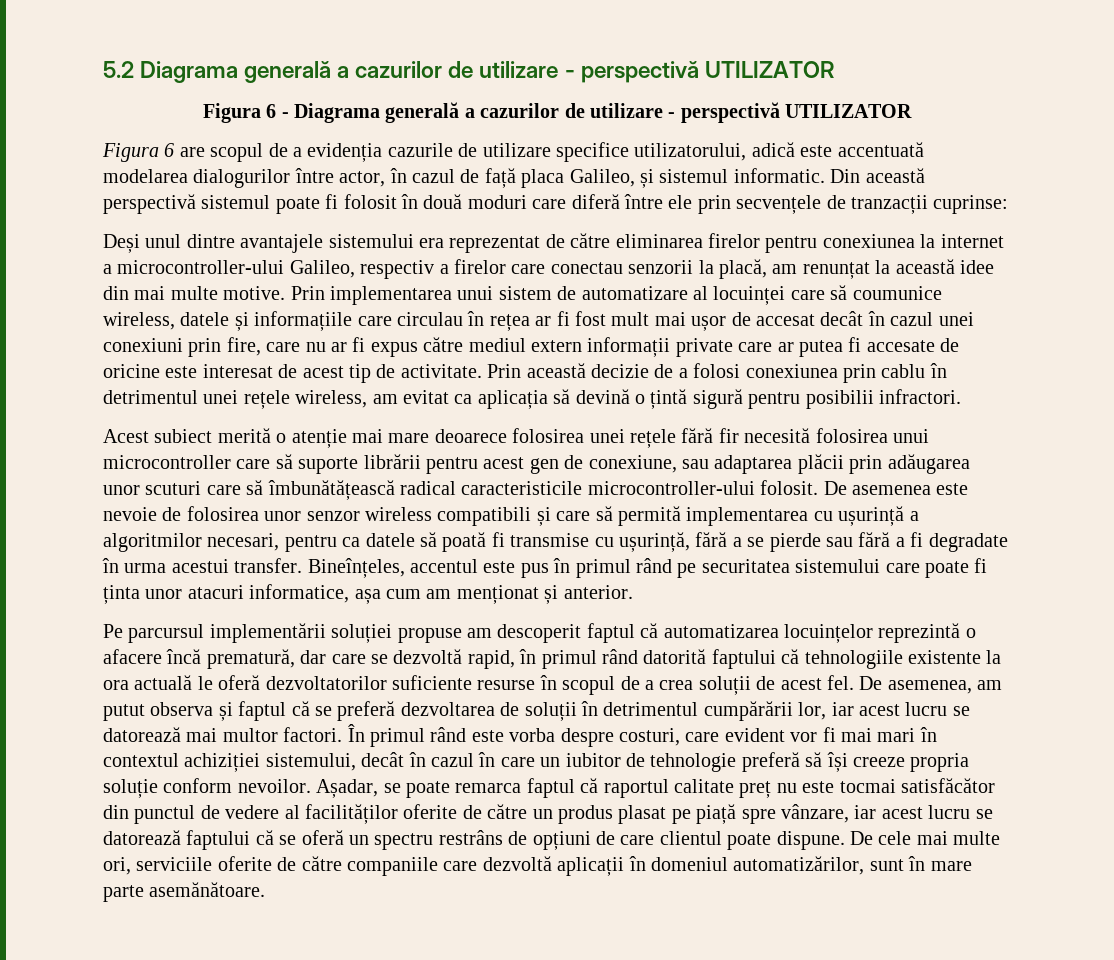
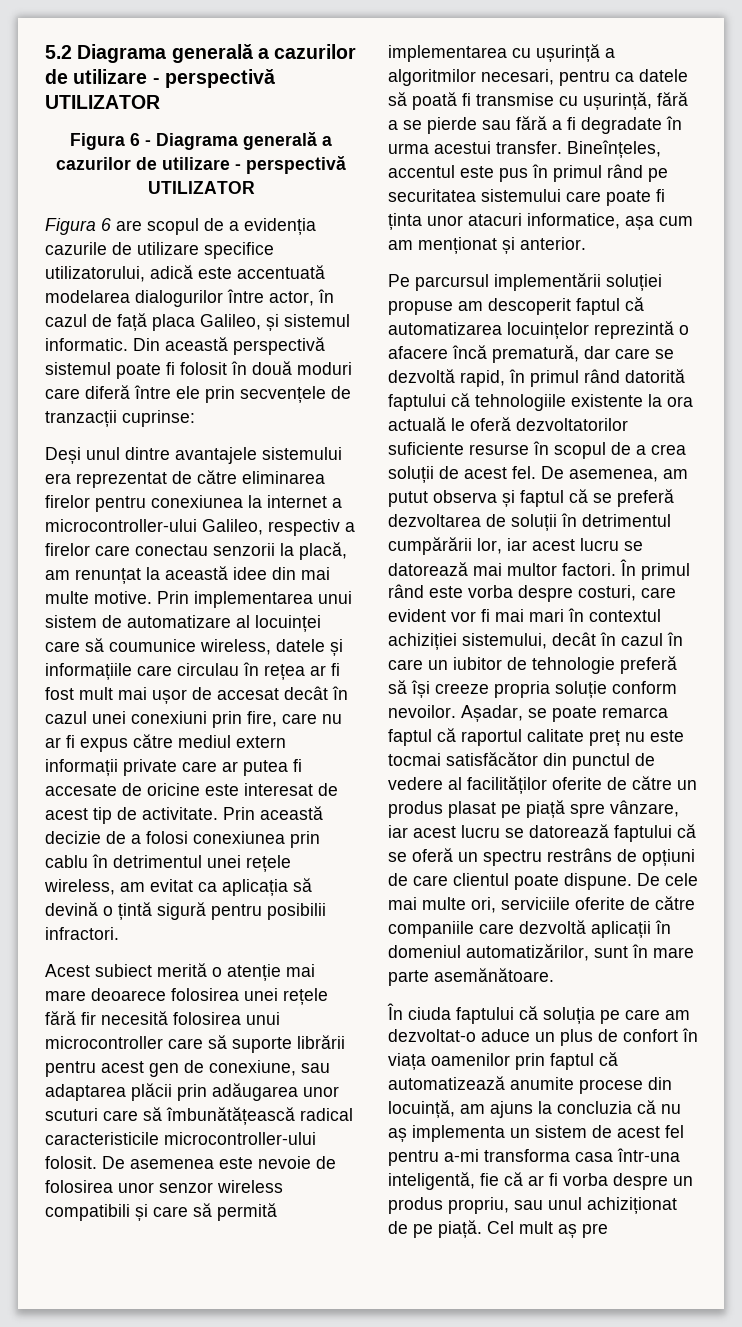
+ În ciuda faptului că soluția pe care am dezvoltat-o aduce un plus de confort în viața oamenilor prin faptul că automatizează anumite procese din locuință, am ajuns la concluzia că nu aș implementa un sistem de acest fel pentru a-mi transforma casa într-una inteligentă, fie că ar fi vorba despre un produs propriu, sau unul achiziționat de pe piață. Cel mult aș pre

